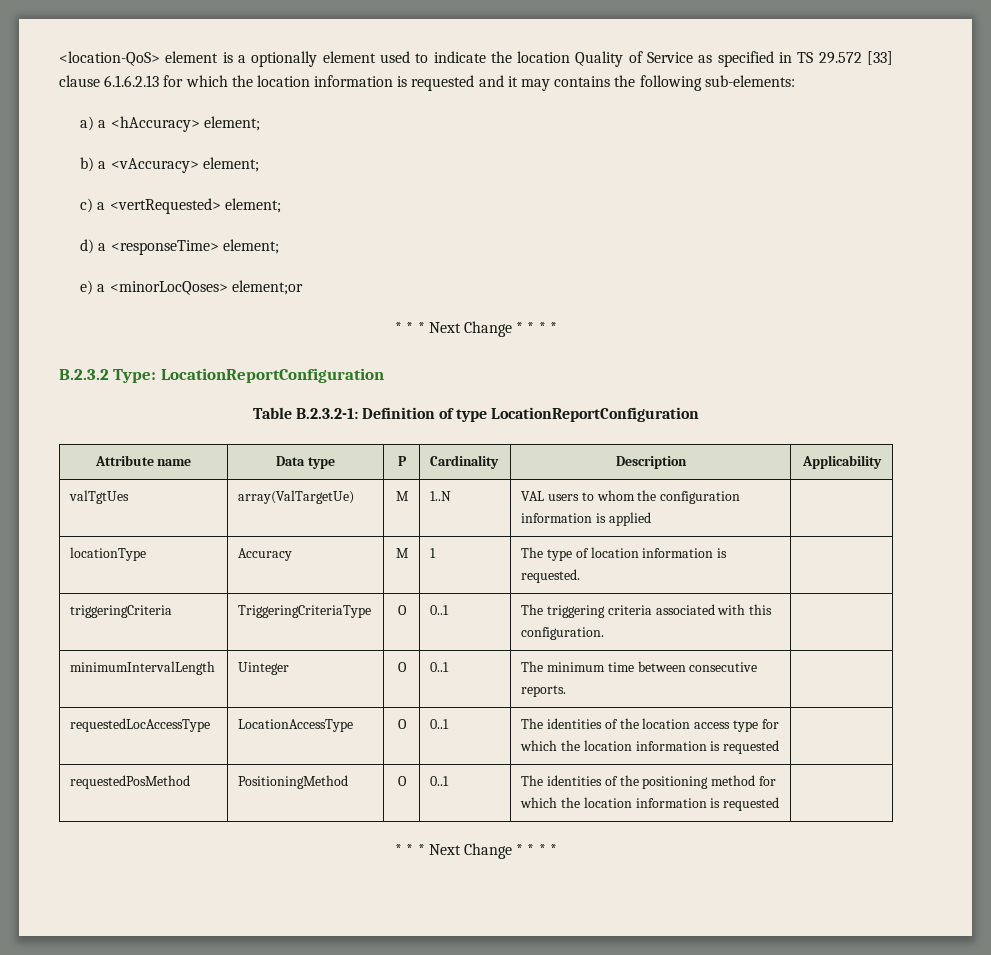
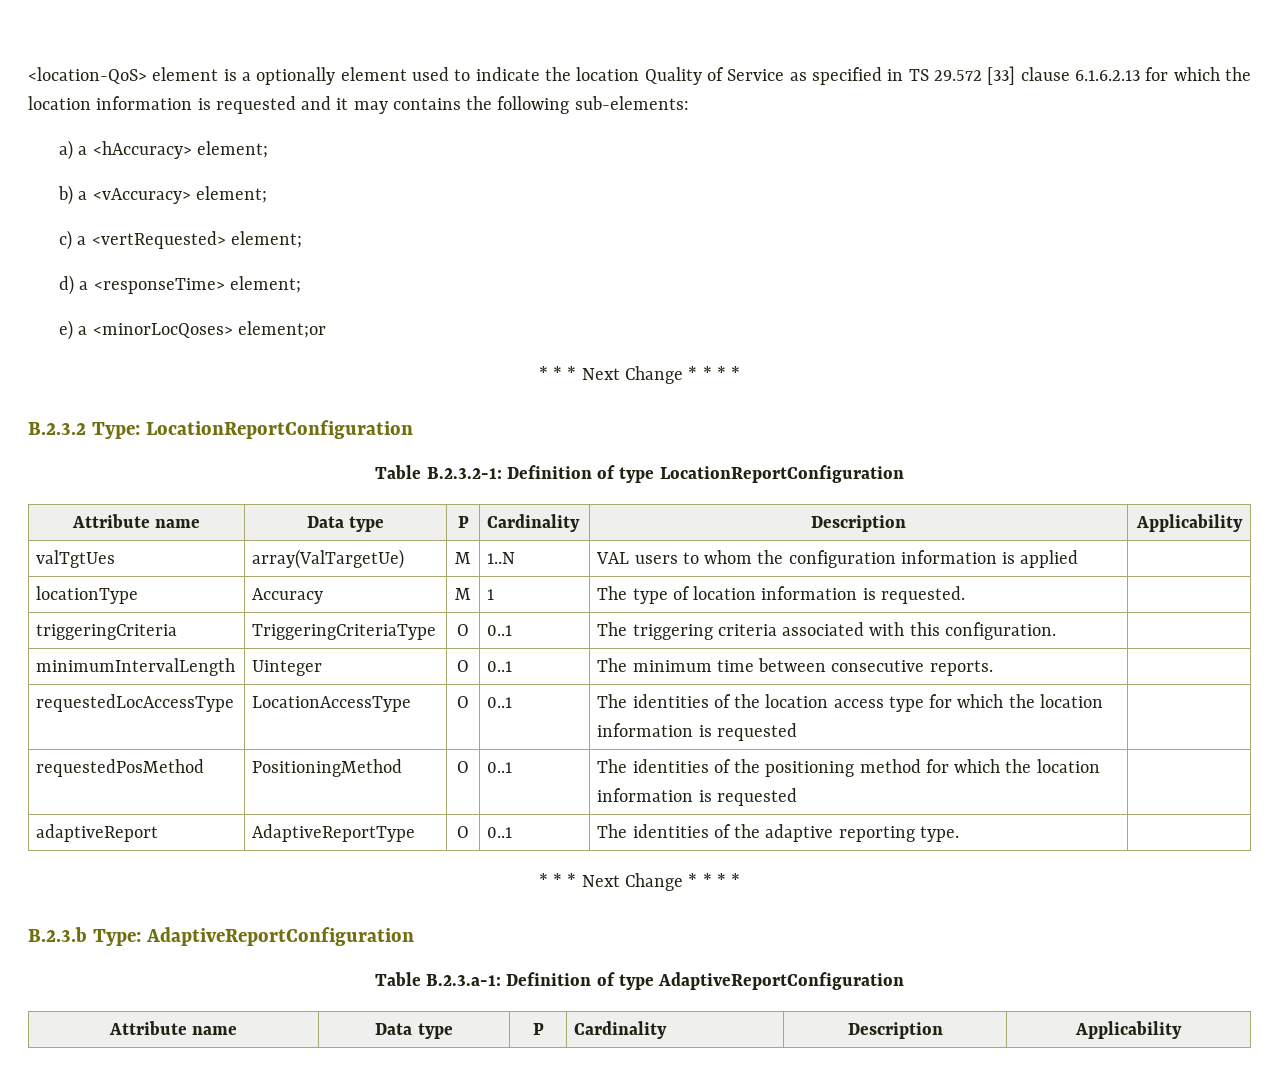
  requestedPosMethod | PositioningMethod | O | 0..1 | The identities of the positioning method for which the location information is requested |
+ adaptiveReport | AdaptiveReportType | O | 0..1 | The identities of the adaptive reporting type. |
  * * * Next Change * * * *
+ B.2.3.b Type: AdaptiveReportConfiguration
+ Table B.2.3.a-1: Definition of type AdaptiveReportConfiguration
+ Attribute name | Data type | P | Cardinality | Description | Applicability

